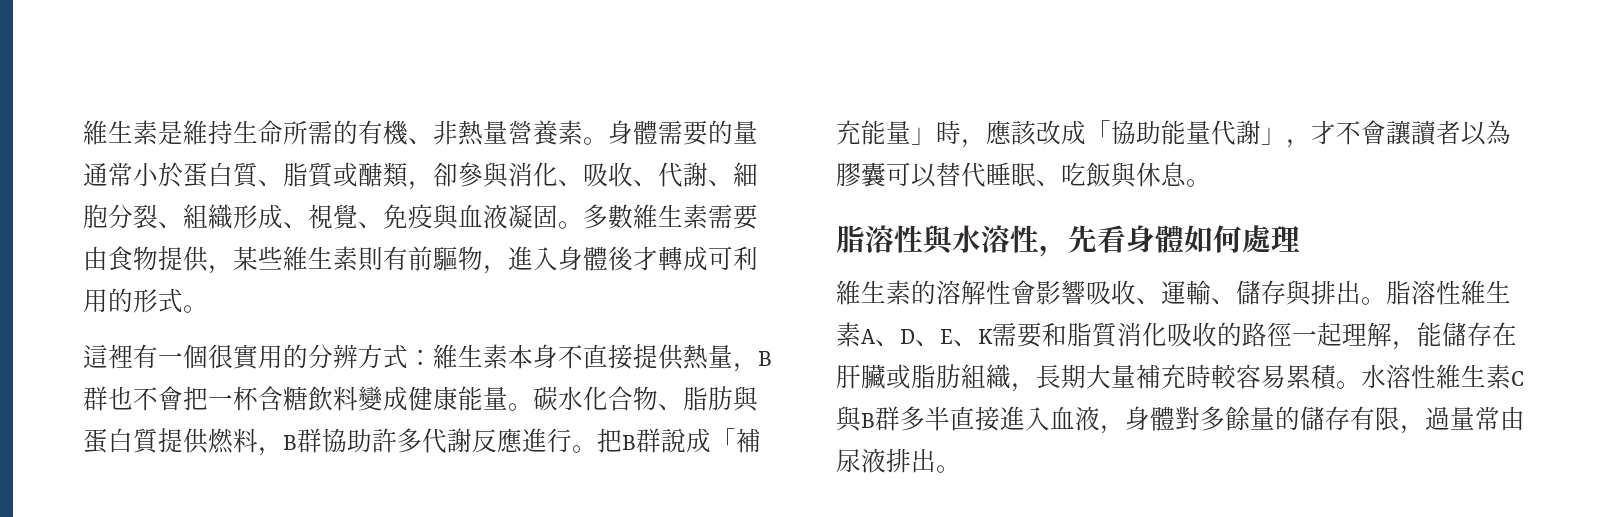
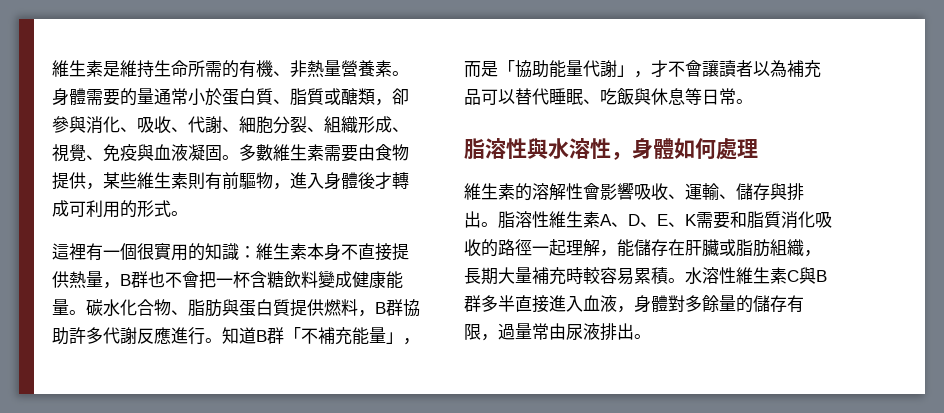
- 這裡有一個很實用的分辨方式：維生素本身不直接提供熱量，B群也不會把一杯含糖飲料變成健康能量。
+ 這裡有一個很實用的知識：維生素本身不直接提供熱量，B群也不會把一杯含糖飲料變成健康能量。
- 把B群說成「補充能量」時，應該改成「協助能量代謝」，才不會讓讀者以為膠囊可以替代睡眠、吃飯與休息。
+ 知道B群「不補充能量」，而是「協助能量代謝」，才不會讓讀者以為補充品可以替代睡眠、吃飯與休息等日常。
- 脂溶性與水溶性，先看身體如何處理
+ 脂溶性與水溶性，身體如何處理

